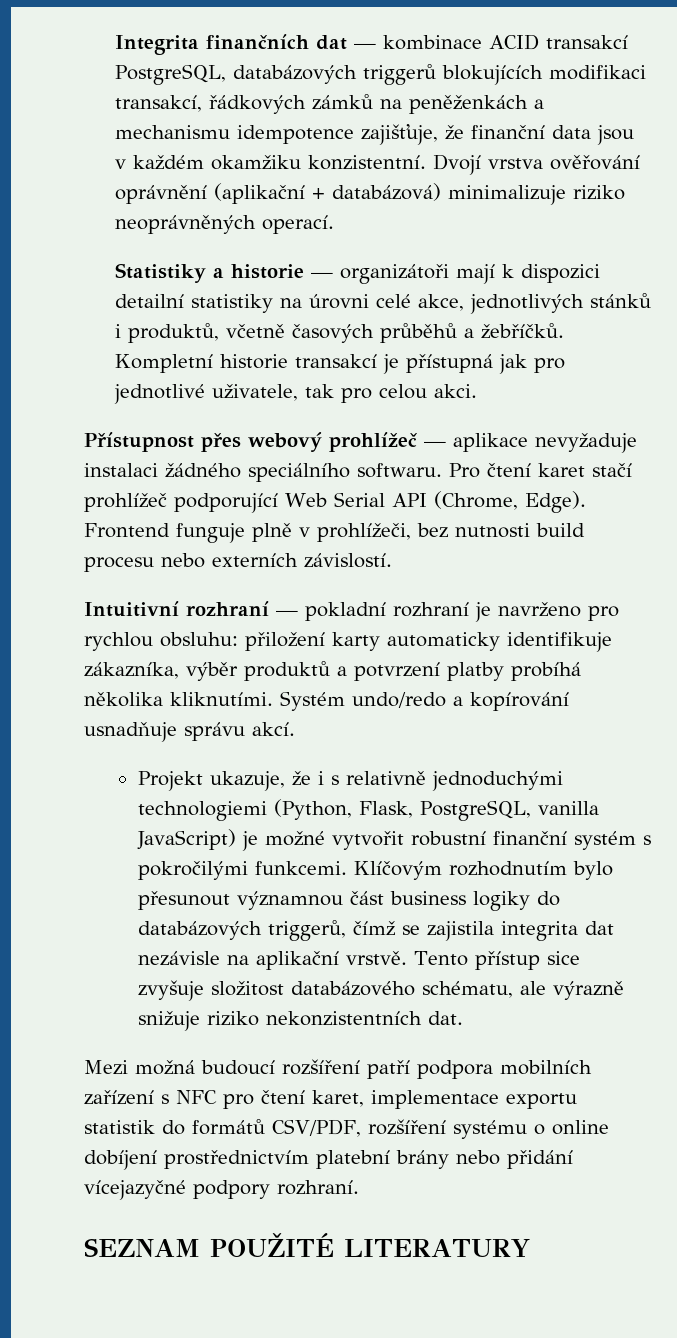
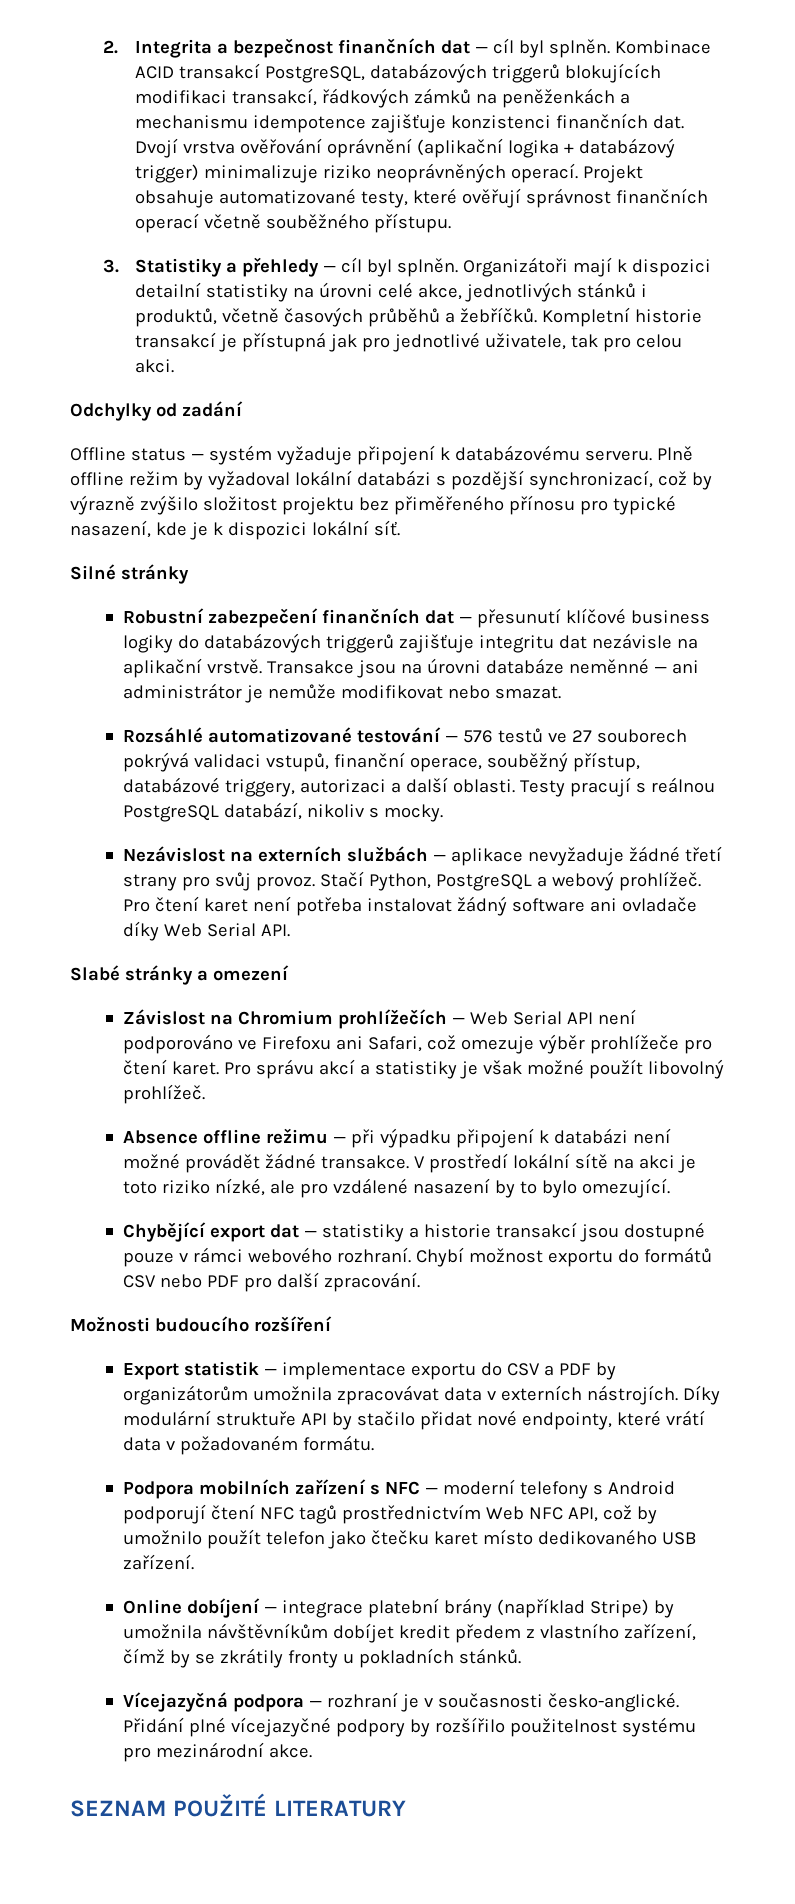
- Integrita finančních dat — kombinace ACID transakcí PostgreSQL, databázových triggerů blokujících modifikaci transakcí, řádkových zámků na peněženkách a mechanismu idempotence zajišťuje, že finanční data jsou v každém okamžiku konzistentní.
+ 2. Integrita a bezpečnost finančních dat — cíl byl splněn. Kombinace ACID transakcí PostgreSQL, databázových triggerů blokujících modifikaci transakcí, řádkových zámků na peněženkách a mechanismu idempotence zajišťuje konzistenci finančních dat.
- Dvojí vrstva ověřování oprávnění (aplikační + databázová) minimalizuje riziko neoprávněných operací.
- Statistiky a historie — organizátoři mají k dispozici detailní statistiky na úrovni celé akce, jednotlivých stánků i produktů, včetně časových průběhů a žebříčků.
+ Dvojí vrstva ověřování oprávnění (aplikační logika + databázový trigger) minimalizuje riziko neoprávněných operací. Projekt obsahuje automatizované testy, které ověřují správnost finančních operací včetně souběžného přístupu.
+ 3. Statistiky a přehledy — cíl byl splněn. Organizátoři mají k dispozici detailní statistiky na úrovni celé akce, jednotlivých stánků i produktů, včetně časových průběhů a žebříčků.
- Přístupnost přes webový prohlížeč — aplikace nevyžaduje instalaci žádného speciálního softwaru. Pro čtení karet stačí prohlížeč podporující Web Serial API (Chrome, Edge). Frontend funguje plně v prohlížeči, bez nutnosti build procesu nebo externích závislostí.
- Intuitivní rozhraní — pokladní rozhraní je navrženo pro rychlou obsluhu: přiložení karty automaticky identifikuje zákazníka, výběr produktů a potvrzení platby probíhá několika kliknutími. Systém undo/redo a kopírování usnadňuje správu akcí.
- Projekt ukazuje, že i s relativně jednoduchými technologiemi (Python, Flask, PostgreSQL, vanilla JavaScript) je možné vytvořit robustní finanční systém s pokročilými funkcemi. Klíčovým rozhodnutím bylo přesunout významnou část business logiky do databázových triggerů, čímž se zajistila integrita dat nezávisle na aplikační vrstvě.
+ Odchylky od zadání
+ Offline status — systém vyžaduje připojení k databázovému serveru. Plně offline režim by vyžadoval lokální databázi s pozdější synchronizací, což by výrazně zvýšilo složitost projektu bez přiměřeného přínosu pro typické nasazení, kde je k dispozici lokální síť.
+ Silné stránky
+ Robustní zabezpečení finančních dat — přesunutí klíčové business logiky do databázových triggerů zajišťuje integritu dat nezávisle na aplikační vrstvě.
- Tento přístup sice zvyšuje složitost databázového schématu, ale výrazně snižuje riziko nekonzistentních dat.
- Mezi možná budoucí rozšíření patří podpora mobilních zařízení s NFC pro čtení karet, implementace exportu statistik do formátů CSV/PDF, rozšíření systému o online dobíjení prostřednictvím platební brány nebo přidání vícejazyčné podpory rozhraní.
+ Transakce jsou na úrovni databáze neměnné — ani administrátor je nemůže modifikovat nebo smazat.
+ Rozsáhlé automatizované testování — 576 testů ve 27 souborech pokrývá validaci vstupů, finanční operace, souběžný přístup, databázové triggery, autorizaci a další oblasti. Testy pracují s reálnou PostgreSQL databází, nikoliv s mocky.
+ Nezávislost na externích službách — aplikace nevyžaduje žádné třetí strany pro svůj provoz. Stačí Python, PostgreSQL a webový prohlížeč. Pro čtení karet není potřeba instalovat žádný software ani ovladače díky Web Serial API.
+ Slabé stránky a omezení
+ Závislost na Chromium prohlížečích — Web Serial API není podporováno ve Firefoxu ani Safari, což omezuje výběr prohlížeče pro čtení karet. Pro správu akcí a statistiky je však možné použít libovolný prohlížeč.
+ Absence offline režimu — při výpadku připojení k databázi není možné provádět žádné transakce. V prostředí lokální sítě na akci je toto riziko nízké, ale pro vzdálené nasazení by to bylo omezující.
+ Chybějící export dat — statistiky a historie transakcí jsou dostupné pouze v rámci webového rozhraní. Chybí možnost exportu do formátů CSV nebo PDF pro další zpracování.
+ Možnosti budoucího rozšíření
+ Export statistik — implementace exportu do CSV a PDF by organizátorům umožnila zpracovávat data v externích nástrojích. Díky modulární struktuře API by stačilo přidat nové endpointy, které vrátí data v požadovaném formátu.
+ Podpora mobilních zařízení s NFC — moderní telefony s Android podporují čtení NFC tagů prostřednictvím Web NFC API, což by umožnilo použít telefon jako čtečku karet místo dedikovaného USB zařízení.
+ Online dobíjení — integrace platební brány (například Stripe) by umožnila návštěvníkům dobíjet kredit předem z vlastního zařízení, čímž by se zkrátily fronty u pokladních stánků.
+ Vícejazyčná podpora — rozhraní je v současnosti česko-anglické. Přidání plné vícejazyčné podpory by rozšířilo použitelnost systému pro mezinárodní akce.

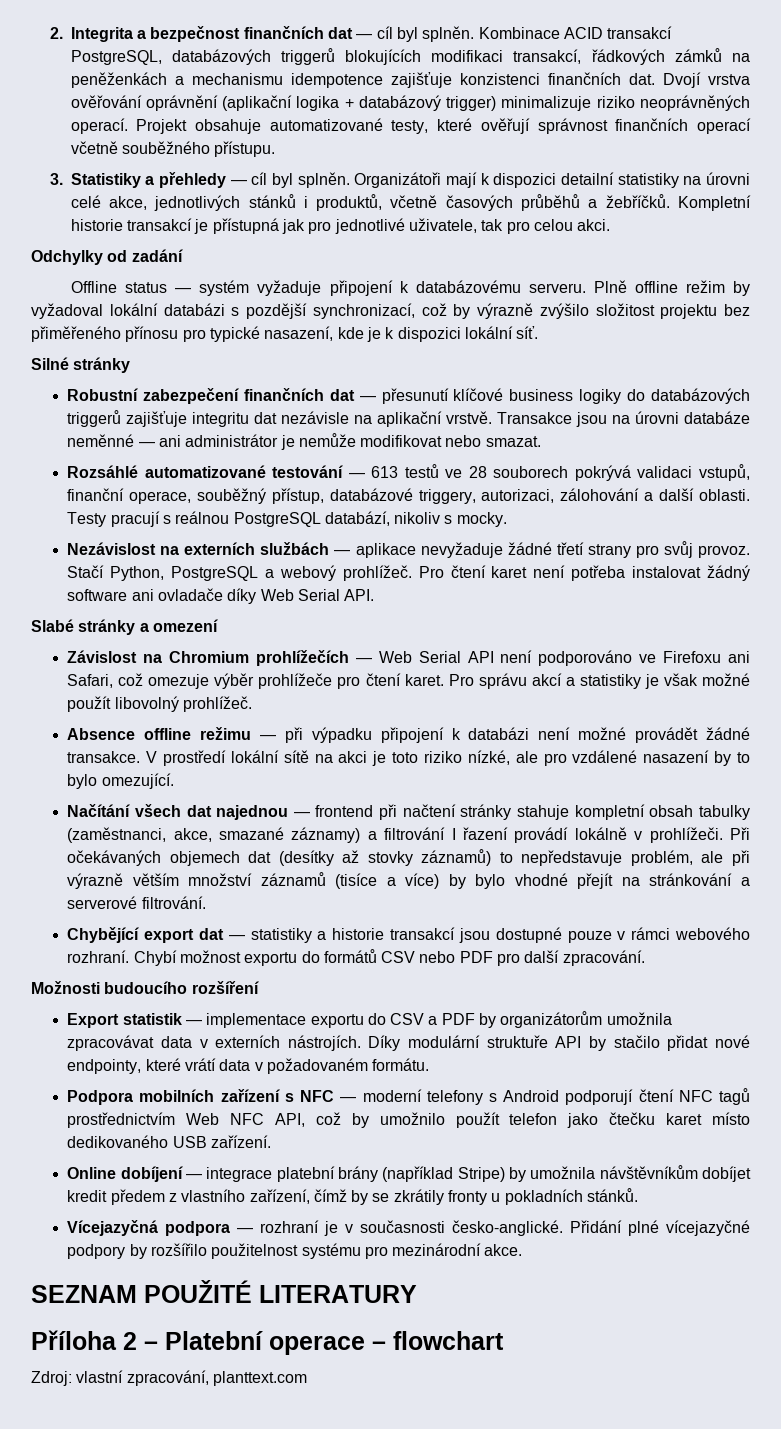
- Rozsáhlé automatizované testování — 576 testů ve 27 souborech pokrývá validaci vstupů, finanční operace, souběžný přístup, databázové triggery, autorizaci a další oblasti.
+ Rozsáhlé automatizované testování — 613 testů ve 28 souborech pokrývá validaci vstupů, finanční operace, souběžný přístup, databázové triggery, autorizaci, zálohování a další oblasti.
+ Načítání všech dat najednou — frontend při načtení stránky stahuje kompletní obsah tabulky (zaměstnanci, akce, smazané záznamy) a filtrování I řazení provádí lokálně v prohlížeči. Při očekávaných objemech dat (desítky až stovky záznamů) to nepředstavuje problém, ale při výrazně větším množství záznamů (tisíce a více) by bylo vhodné přejít na stránkování a serverové filtrování.
+ Příloha 2 – Platební operace – flowchart
+ Zdroj: vlastní zpracování, planttext.com

